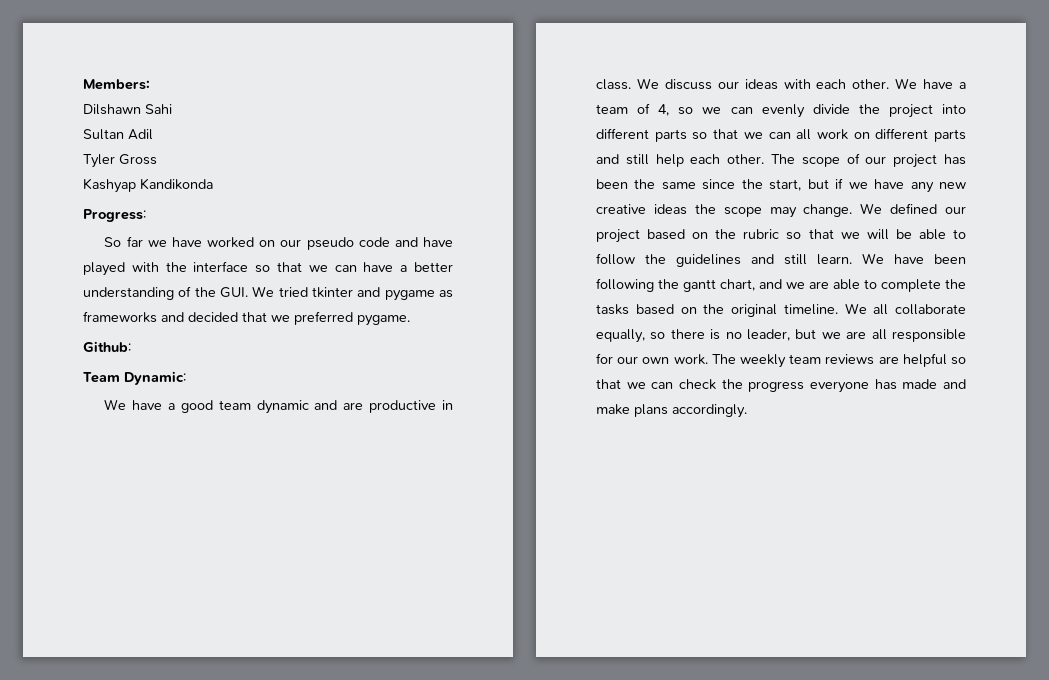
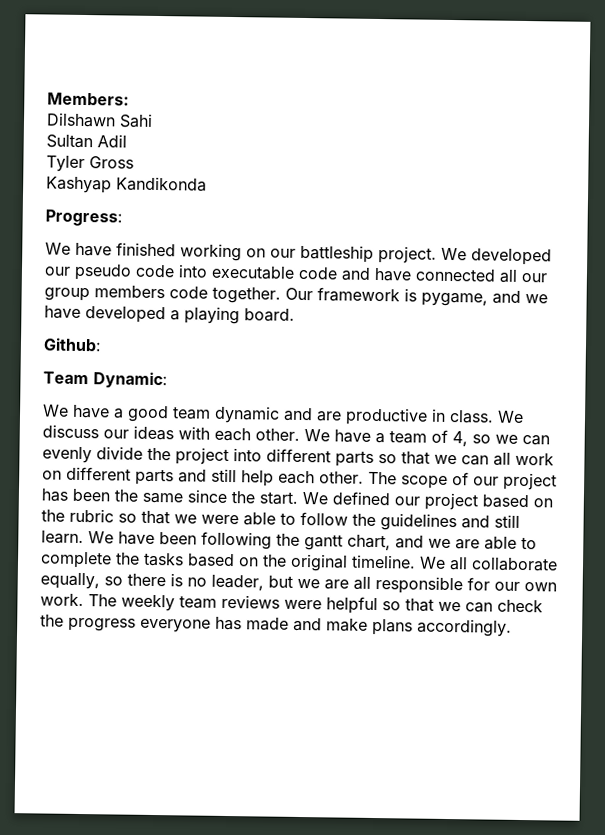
- So far we have worked on our pseudo code and have played with the interface so that we can have a better understanding of the GUI. We tried tkinter and pygame as frameworks and decided that we preferred pygame.
+ We have finished working on our battleship project. We developed our pseudo code into executable code and have connected all our group members code together. Our framework is pygame, and we have developed a playing board.
- The scope of our project has been the same since the start, but if we have any new creative ideas the scope may change.
+ The scope of our project has been the same since the start.
- We defined our project based on the rubric so that we will be able to follow the guidelines and still learn.
+ We defined our project based on the rubric so that we were able to follow the guidelines and still learn.
- The weekly team reviews are helpful so that we can check the progress everyone has made and make plans accordingly.
+ The weekly team reviews were helpful so that we can check the progress everyone has made and make plans accordingly.

